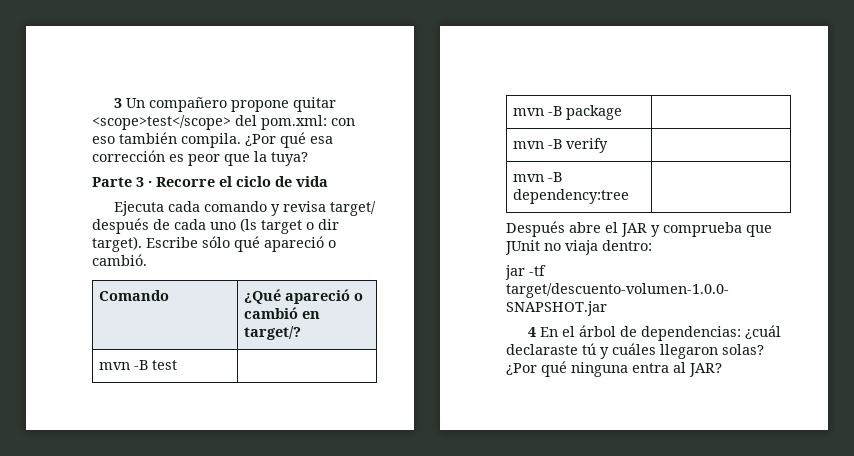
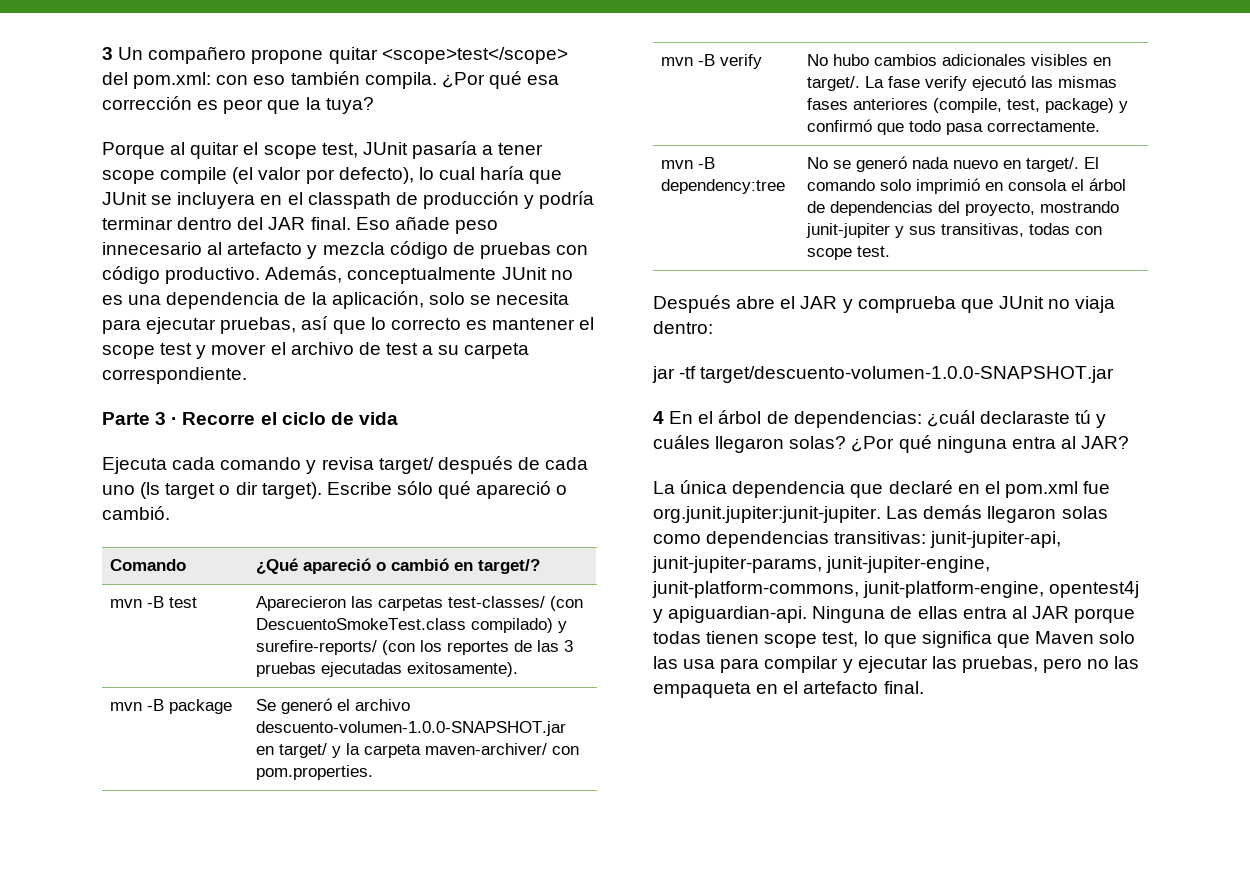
+ Porque al quitar el scope test, JUnit pasaría a tener scope compile (el valor por defecto), lo cual haría que JUnit se incluyera en el classpath de producción y podría terminar dentro del JAR final. Eso añade peso innecesario al artefacto y mezcla código de pruebas con código productivo. Además, conceptualmente JUnit no es una dependencia de la aplicación, solo se necesita para ejecutar pruebas, así que lo correcto es mantener el scope test y mover el archivo de test a su carpeta correspondiente.
- mvn -B test |
- mvn -B package |
- mvn -B verify |
- mvn -B dependency:tree |
+ mvn -B test | Aparecieron las carpetas test-classes/ (con DescuentoSmokeTest.class compilado) y surefire-reports/ (con los reportes de las 3 pruebas ejecutadas exitosamente).
+ mvn -B package | Se generó el archivo descuento-volumen-1.0.0-SNAPSHOT.jar en target/ y la carpeta maven-archiver/ con pom.properties.
+ mvn -B verify | No hubo cambios adicionales visibles en target/. La fase verify ejecutó las mismas fases anteriores (compile, test, package) y confirmó que todo pasa correctamente.
+ mvn -B dependency:tree | No se generó nada nuevo en target/. El comando solo imprimió en consola el árbol de dependencias del proyecto, mostrando junit-jupiter y sus transitivas, todas con scope test.
+ La única dependencia que declaré en el pom.xml fue org.junit.jupiter:junit-jupiter. Las demás llegaron solas como dependencias transitivas: junit-jupiter-api, junit-jupiter-params, junit-jupiter-engine, junit-platform-commons, junit-platform-engine, opentest4j y apiguardian-api. Ninguna de ellas entra al JAR porque todas tienen scope test, lo que significa que Maven solo las usa para compilar y ejecutar las pruebas, pero no las empaqueta en el artefacto final.

